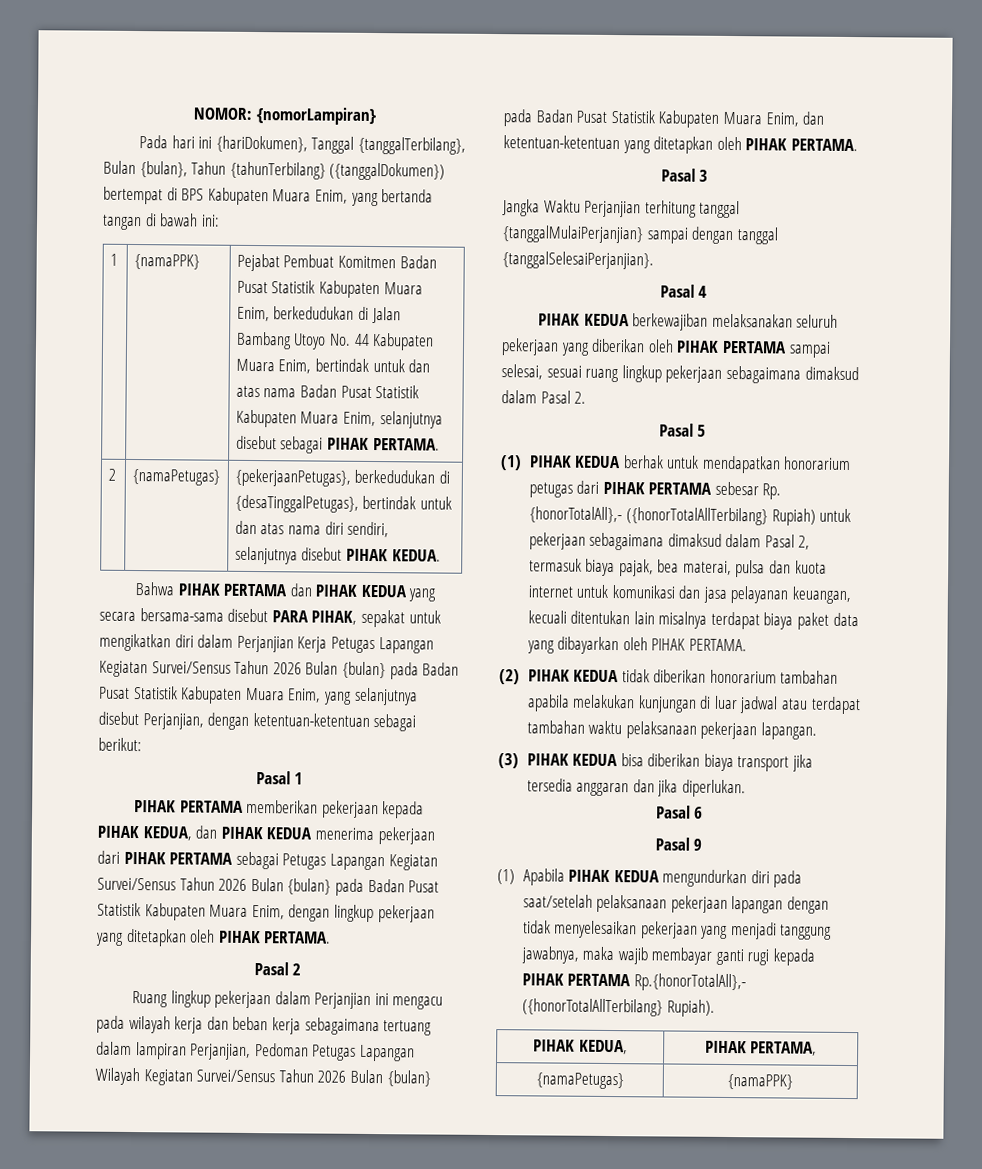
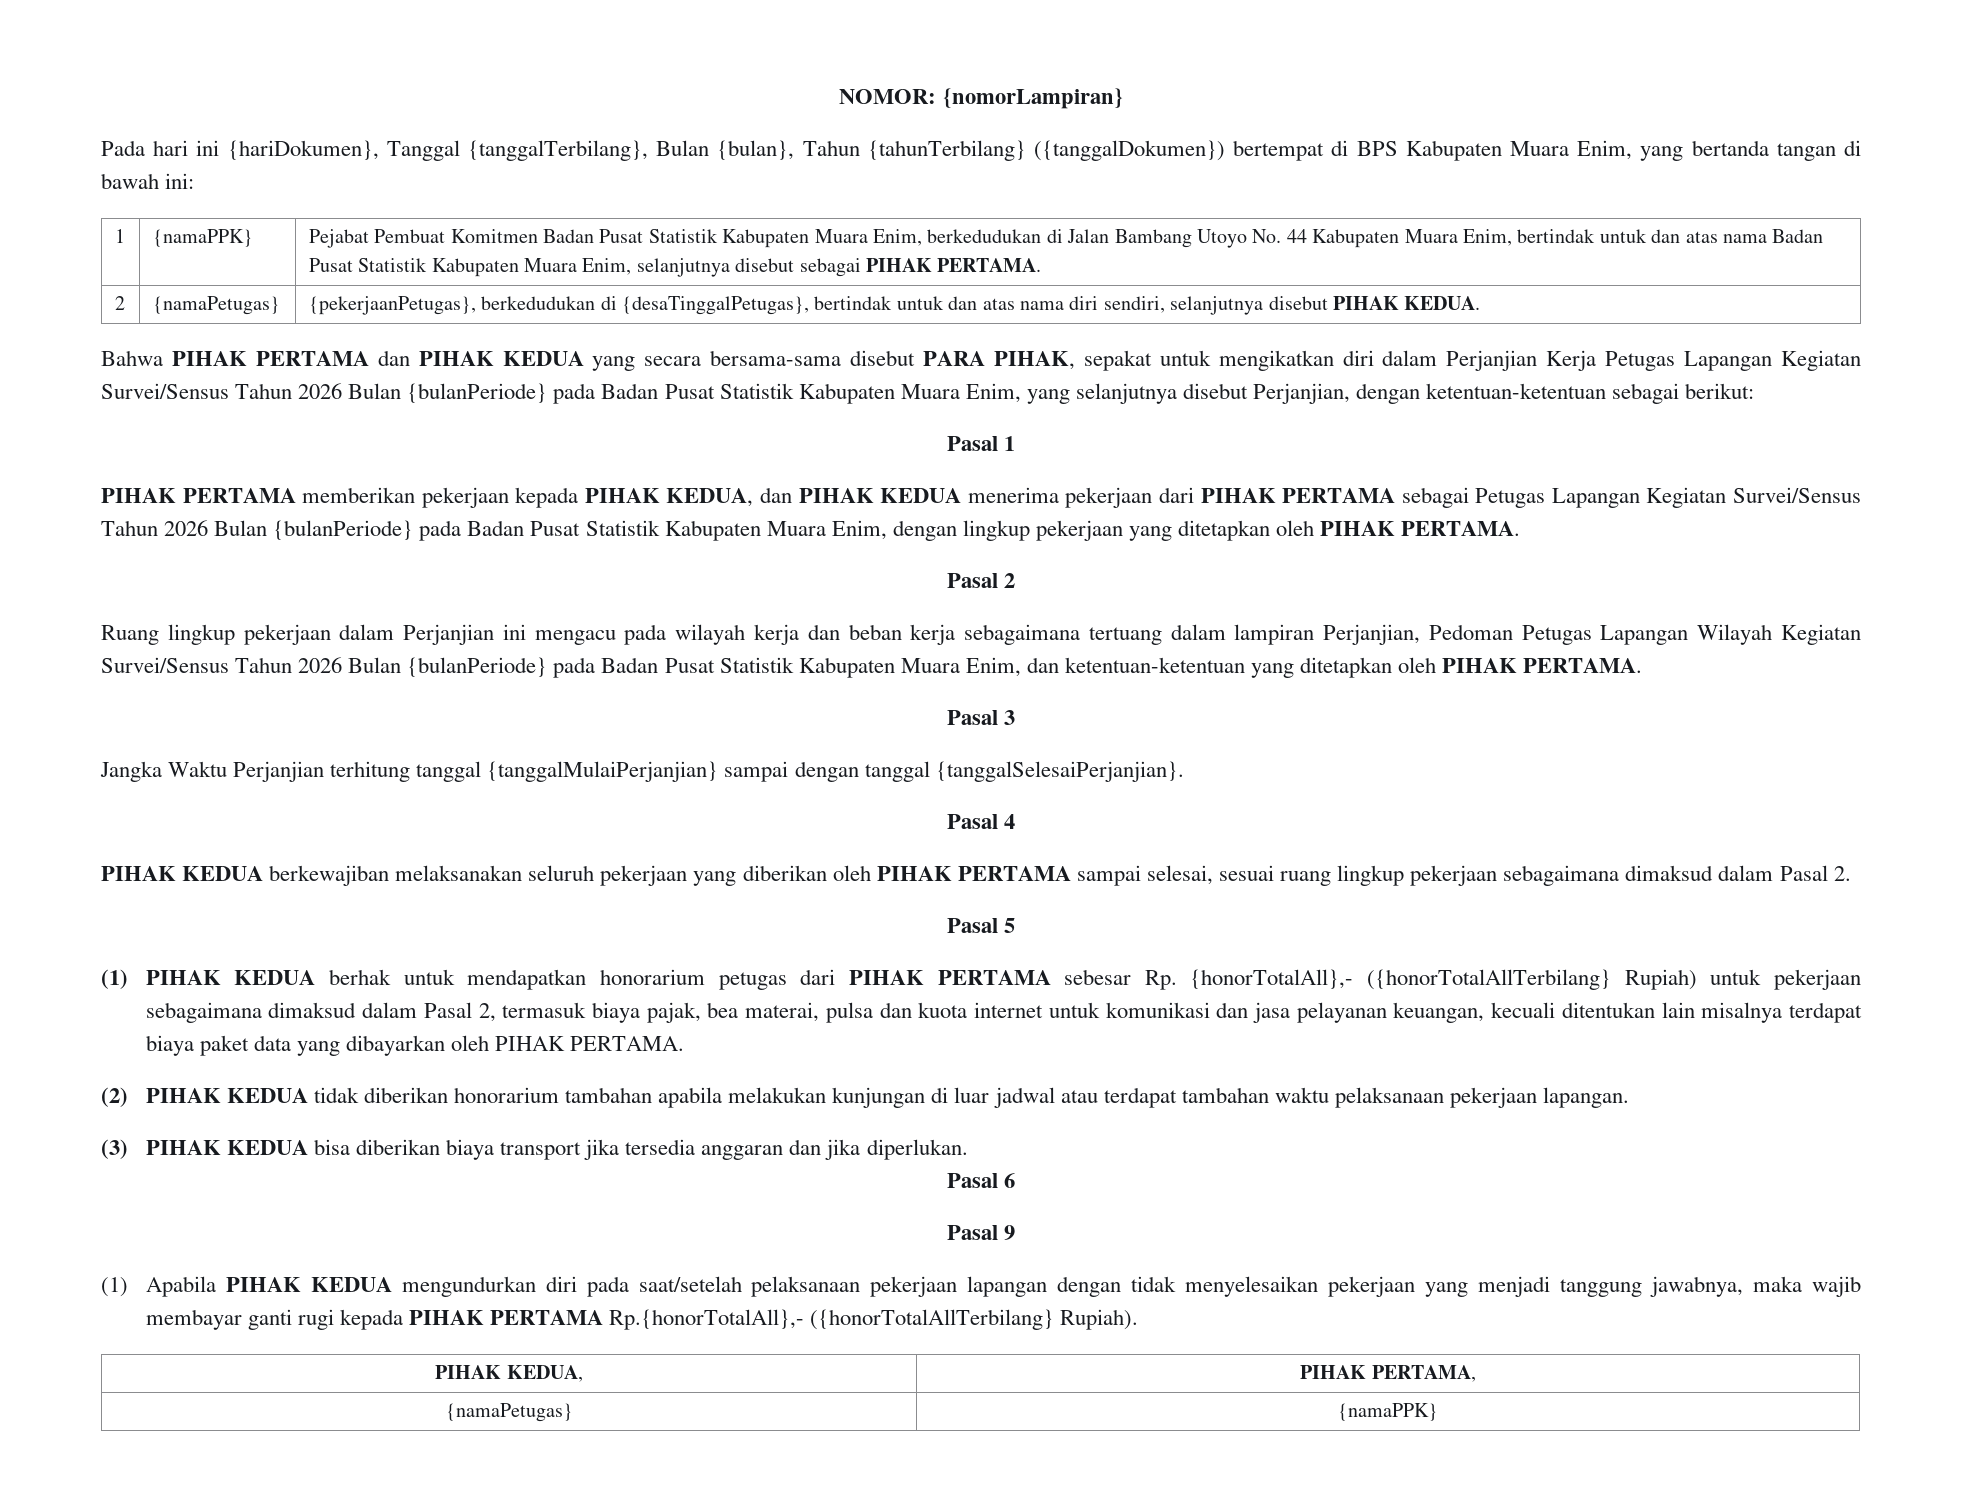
- Bahwa PIHAK PERTAMA dan PIHAK KEDUA yang secara bersama-sama disebut PARA PIHAK, sepakat untuk mengikatkan diri dalam Perjanjian Kerja Petugas Lapangan Kegiatan Survei/Sensus Tahun 2026 Bulan {bulan} pada Badan Pusat Statistik Kabupaten Muara Enim, yang selanjutnya disebut Perjanjian, dengan ketentuan-ketentuan sebagai berikut:
+ Bahwa PIHAK PERTAMA dan PIHAK KEDUA yang secara bersama-sama disebut PARA PIHAK, sepakat untuk mengikatkan diri dalam Perjanjian Kerja Petugas Lapangan Kegiatan Survei/Sensus Tahun 2026 Bulan {bulanPeriode} pada Badan Pusat Statistik Kabupaten Muara Enim, yang selanjutnya disebut Perjanjian, dengan ketentuan-ketentuan sebagai berikut:
- PIHAK PERTAMA memberikan pekerjaan kepada PIHAK KEDUA, dan PIHAK KEDUA menerima pekerjaan dari PIHAK PERTAMA sebagai Petugas Lapangan Kegiatan Survei/Sensus Tahun 2026 Bulan {bulan} pada Badan Pusat Statistik Kabupaten Muara Enim, dengan lingkup pekerjaan yang ditetapkan oleh PIHAK PERTAMA.
+ PIHAK PERTAMA memberikan pekerjaan kepada PIHAK KEDUA, dan PIHAK KEDUA menerima pekerjaan dari PIHAK PERTAMA sebagai Petugas Lapangan Kegiatan Survei/Sensus Tahun 2026 Bulan {bulanPeriode} pada Badan Pusat Statistik Kabupaten Muara Enim, dengan lingkup pekerjaan yang ditetapkan oleh PIHAK PERTAMA.
- Ruang lingkup pekerjaan dalam Perjanjian ini mengacu pada wilayah kerja dan beban kerja sebagaimana tertuang dalam lampiran Perjanjian, Pedoman Petugas Lapangan Wilayah Kegiatan Survei/Sensus Tahun 2026 Bulan {bulan} pada Badan Pusat Statistik Kabupaten Muara Enim, dan ketentuan-ketentuan yang ditetapkan oleh PIHAK PERTAMA.
+ Ruang lingkup pekerjaan dalam Perjanjian ini mengacu pada wilayah kerja dan beban kerja sebagaimana tertuang dalam lampiran Perjanjian, Pedoman Petugas Lapangan Wilayah Kegiatan Survei/Sensus Tahun 2026 Bulan {bulanPeriode} pada Badan Pusat Statistik Kabupaten Muara Enim, dan ketentuan-ketentuan yang ditetapkan oleh PIHAK PERTAMA.

